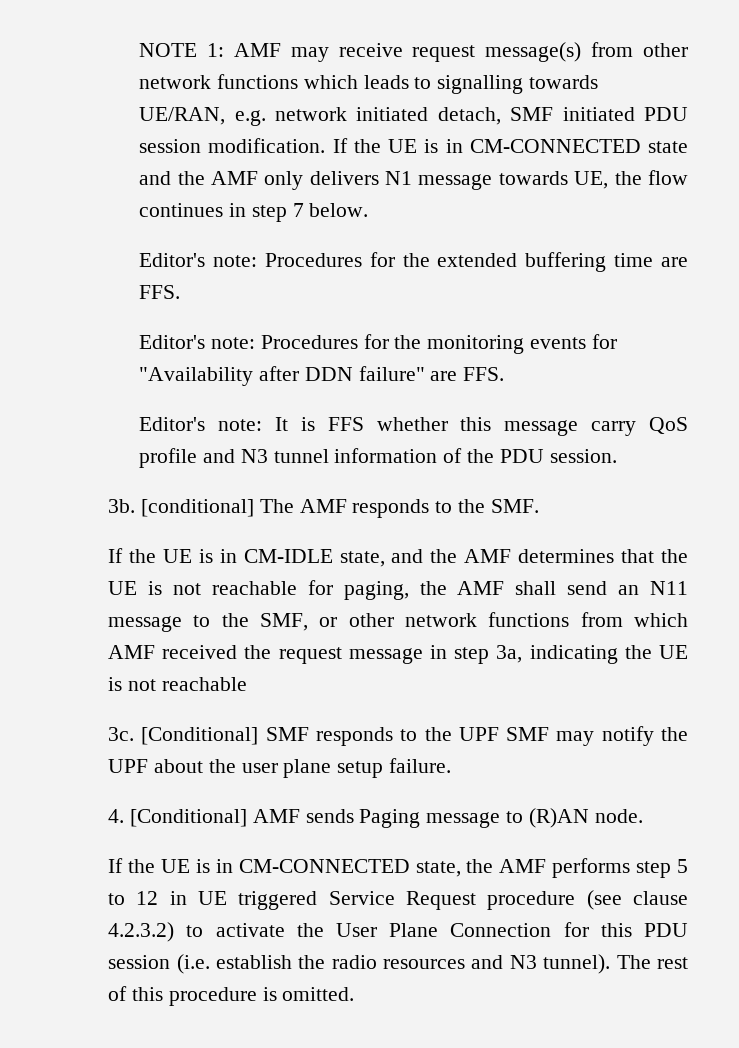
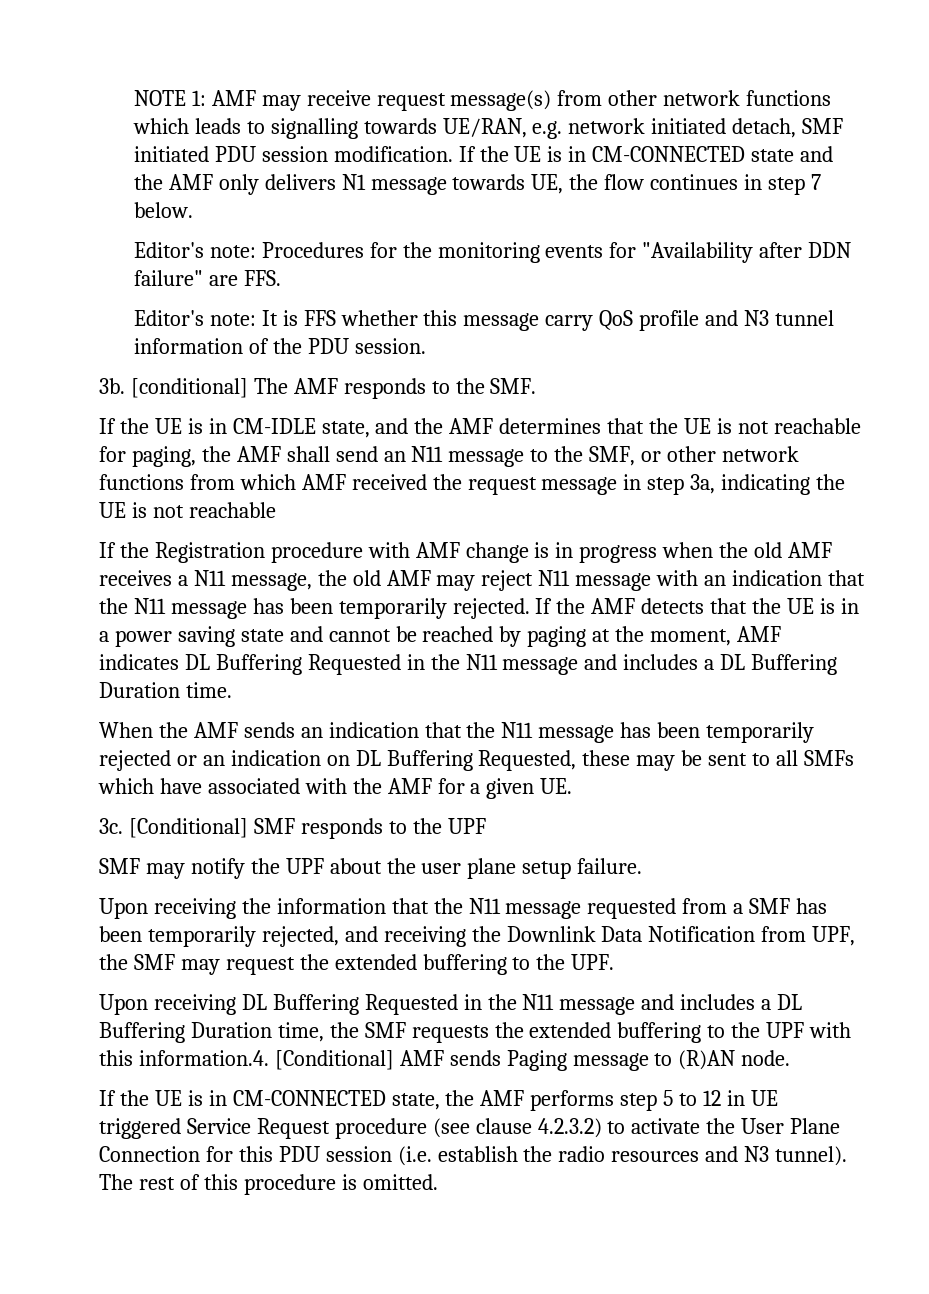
- Editor's note: Procedures for the extended buffering time are FFS.
+ If the Registration procedure with AMF change is in progress when the old AMF receives a N11 message, the old AMF may reject N11 message with an indication that the N11 message has been temporarily rejected. If the AMF detects that the UE is in a power saving state and cannot be reached by paging at the moment, AMF indicates DL Buffering Requested in the N11 message and includes a DL Buffering Duration time.
+ When the AMF sends an indication that the N11 message has been temporarily rejected or an indication on DL Buffering Requested, these may be sent to all SMFs which have associated with the AMF for a given UE.
- [Conditional] SMF responds to the UPF SMF may notify the UPF about the user plane setup failure.
+ [Conditional] SMF responds to the UPF
+ SMF may notify the UPF about the user plane setup failure.
- 4. [Conditional] AMF sends Paging message to (R)AN node.
+ Upon receiving the information that the N11 message requested from a SMF has been temporarily rejected, and receiving the Downlink Data Notification from UPF, the SMF may request the extended buffering to the UPF.
+ Upon receiving DL Buffering Requested in the N11 message and includes a DL Buffering Duration time, the SMF requests the extended buffering to the UPF with this information.4. [Conditional] AMF sends Paging message to (R)AN node.

